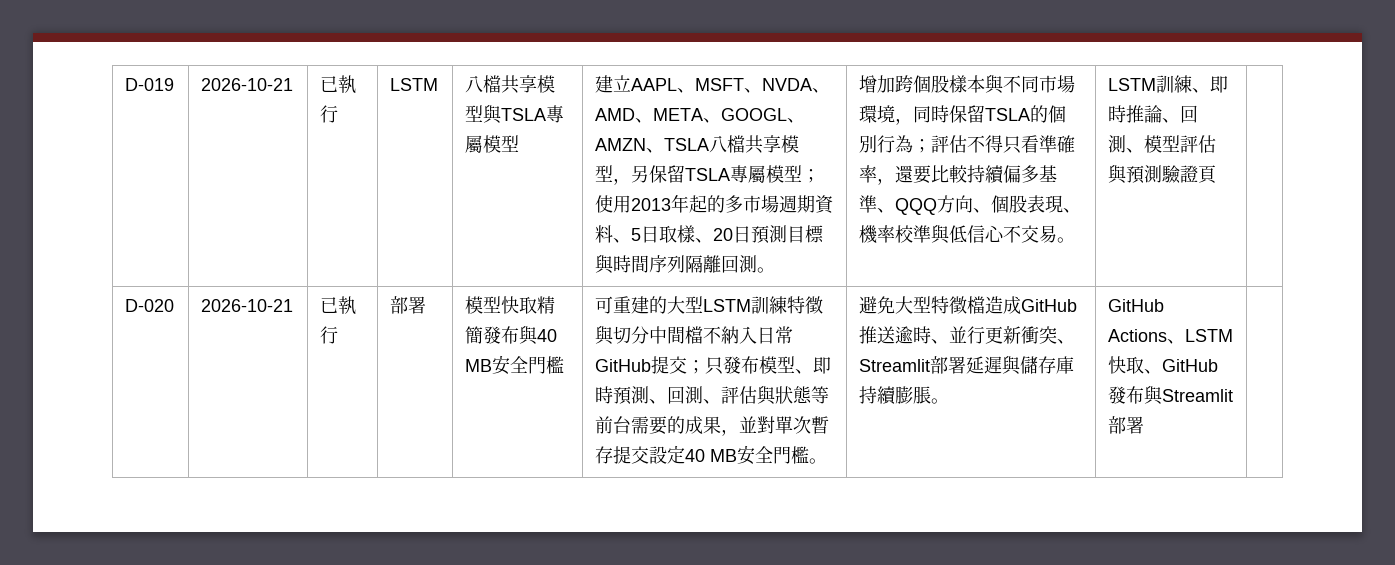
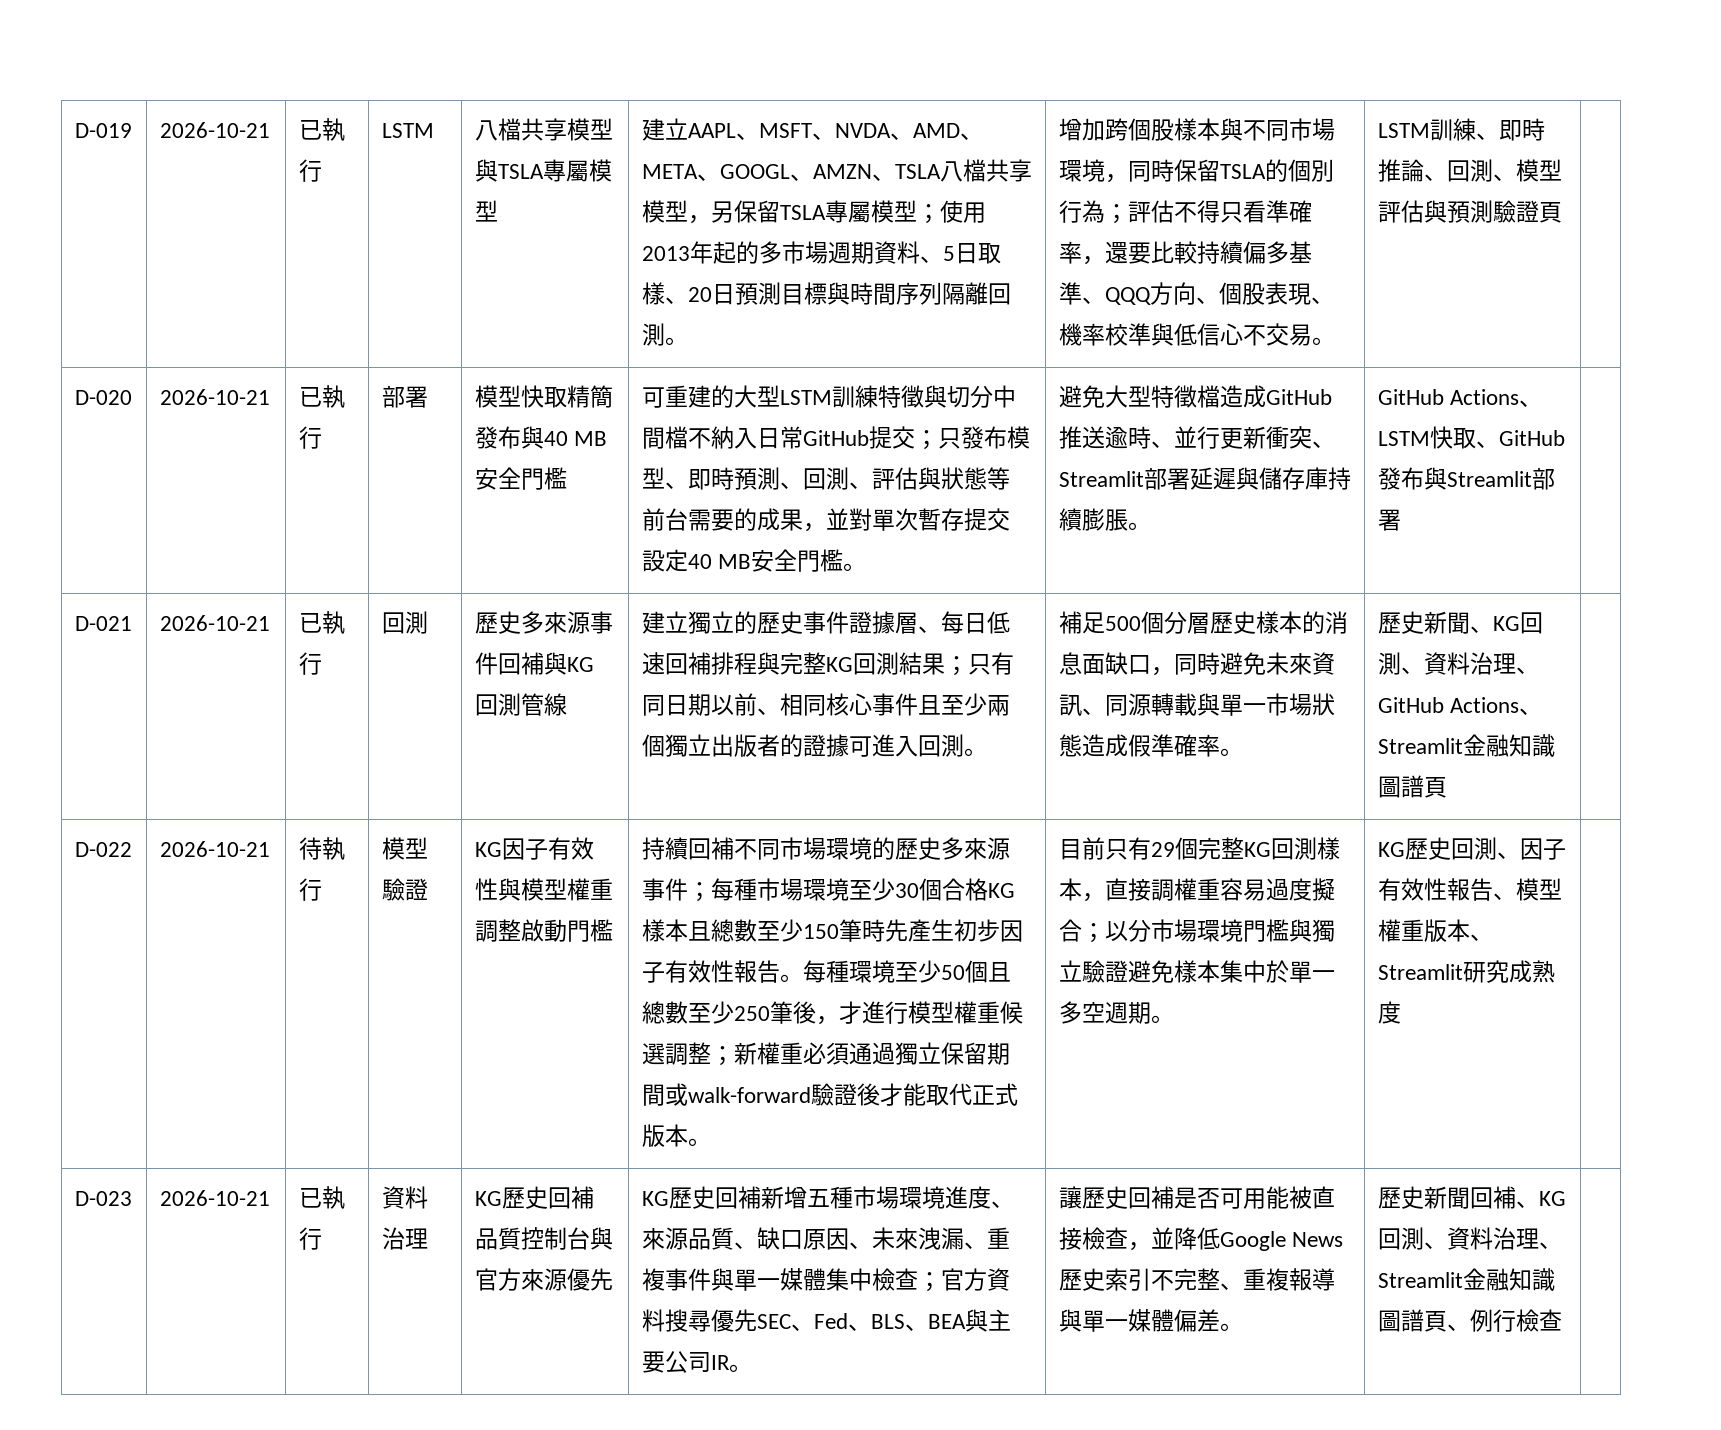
+ D-021 | 2026-10-21 | 已執行 | 回測 | 歷史多來源事件回補與KG回測管線 | 建立獨立的歷史事件證據層、每日低速回補排程與完整KG回測結果；只有同日期以前、相同核心事件且至少兩個獨立出版者的證據可進入回測。 | 補足500個分層歷史樣本的消息面缺口，同時避免未來資訊、同源轉載與單一市場狀態造成假準確率。 | 歷史新聞、KG回測、資料治理、GitHub Actions、Streamlit金融知識圖譜頁 |
+ D-022 | 2026-10-21 | 待執行 | 模型驗證 | KG因子有效性與模型權重調整啟動門檻 | 持續回補不同市場環境的歷史多來源事件；每種市場環境至少30個合格KG樣本且總數至少150筆時先產生初步因子有效性報告。每種環境至少50個且總數至少250筆後，才進行模型權重候選調整；新權重必須通過獨立保留期間或walk-forward驗證後才能取代正式版本。 | 目前只有29個完整KG回測樣本，直接調權重容易過度擬合；以分市場環境門檻與獨立驗證避免樣本集中於單一多空週期。 | KG歷史回測、因子有效性報告、模型權重版本、Streamlit研究成熟度 |
+ D-023 | 2026-10-21 | 已執行 | 資料治理 | KG歷史回補品質控制台與官方來源優先 | KG歷史回補新增五種市場環境進度、來源品質、缺口原因、未來洩漏、重複事件與單一媒體集中檢查；官方資料搜尋優先SEC、Fed、BLS、BEA與主要公司IR。 | 讓歷史回補是否可用能被直接檢查，並降低Google News歷史索引不完整、重複報導與單一媒體偏差。 | 歷史新聞回補、KG回測、資料治理、Streamlit金融知識圖譜頁、例行檢查

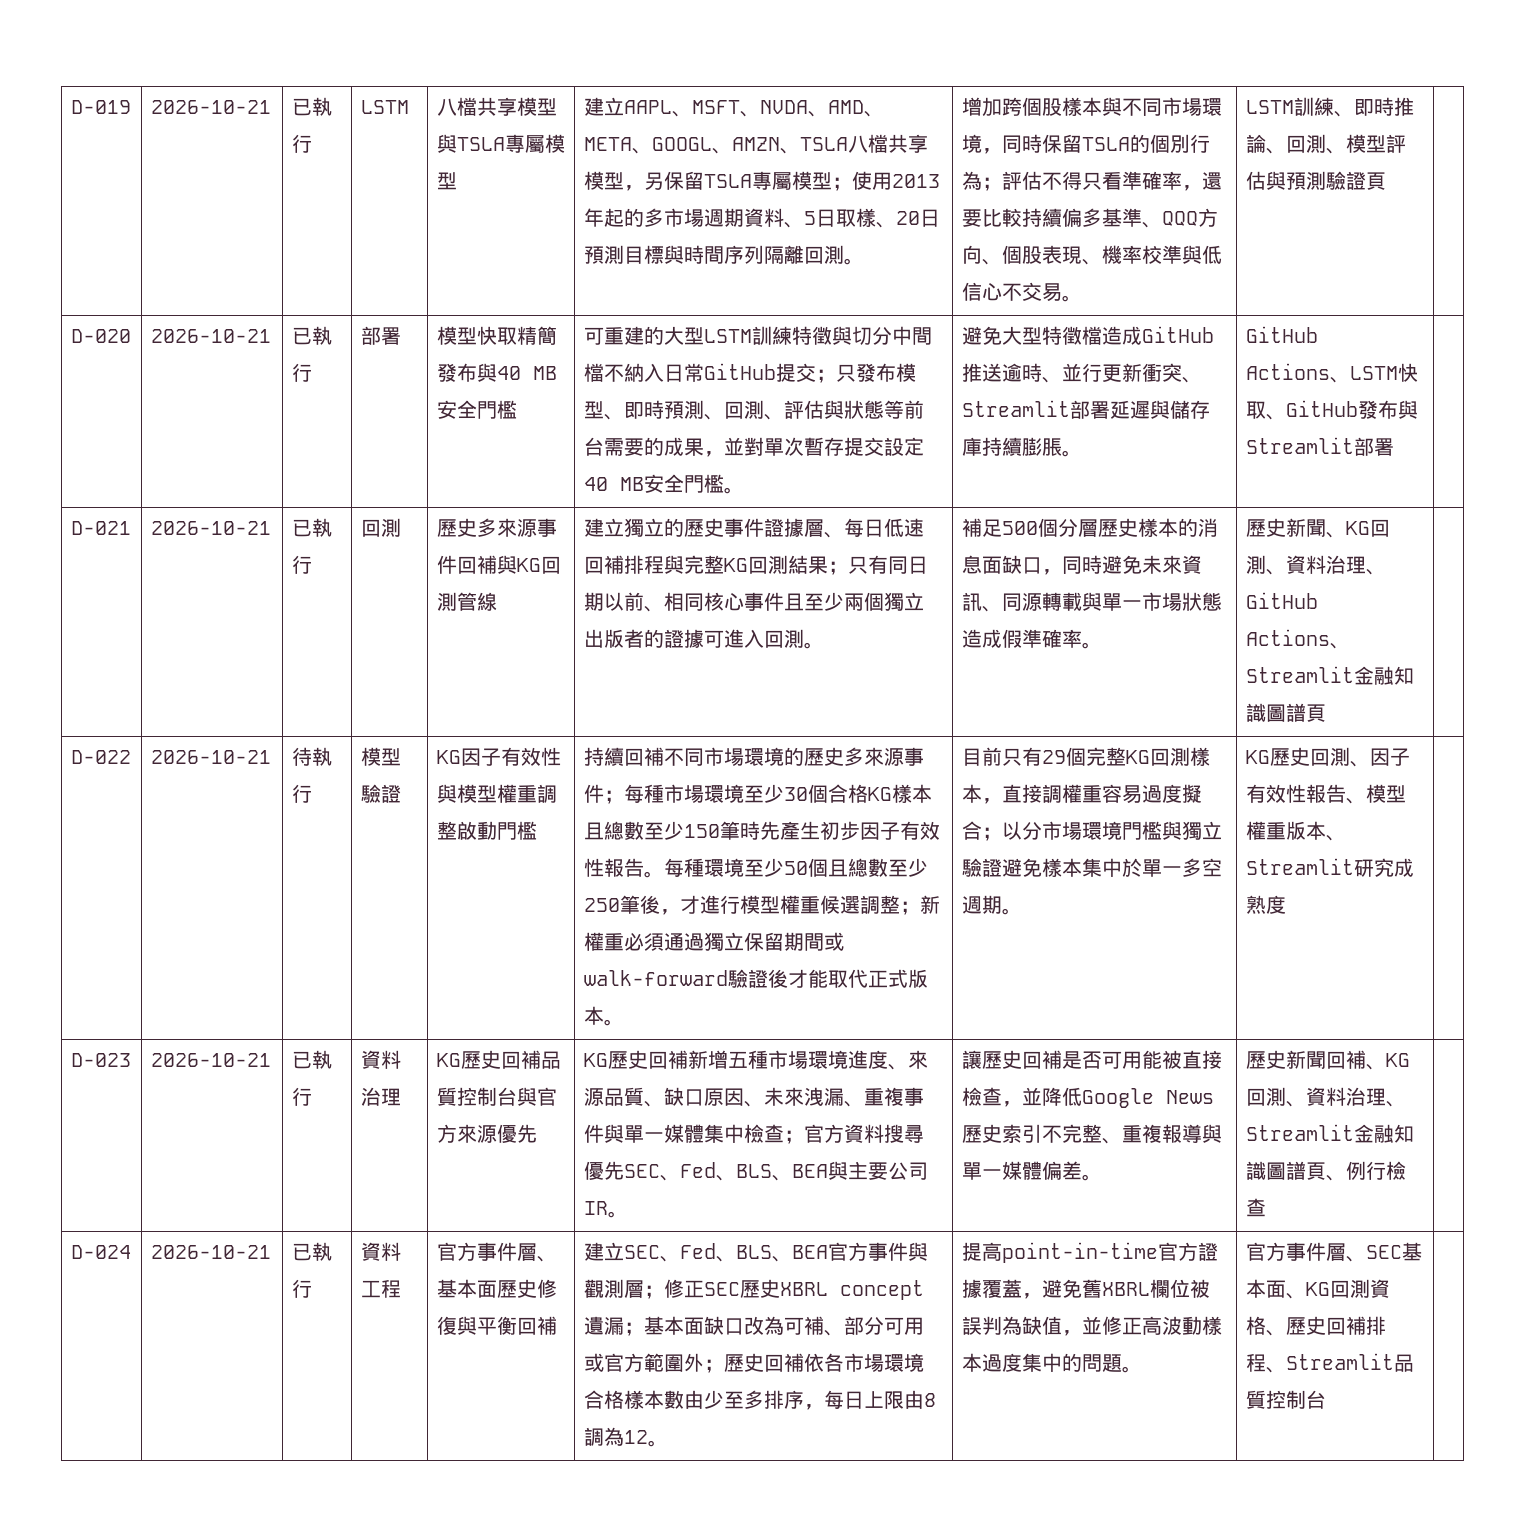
+ D-024 | 2026-10-21 | 已執行 | 資料工程 | 官方事件層、基本面歷史修復與平衡回補 | 建立SEC、Fed、BLS、BEA官方事件與觀測層；修正SEC歷史XBRL concept遺漏；基本面缺口改為可補、部分可用或官方範圍外；歷史回補依各市場環境合格樣本數由少至多排序，每日上限由8調為12。 | 提高point-in-time官方證據覆蓋，避免舊XBRL欄位被誤判為缺值，並修正高波動樣本過度集中的問題。 | 官方事件層、SEC基本面、KG回測資格、歷史回補排程、Streamlit品質控制台

